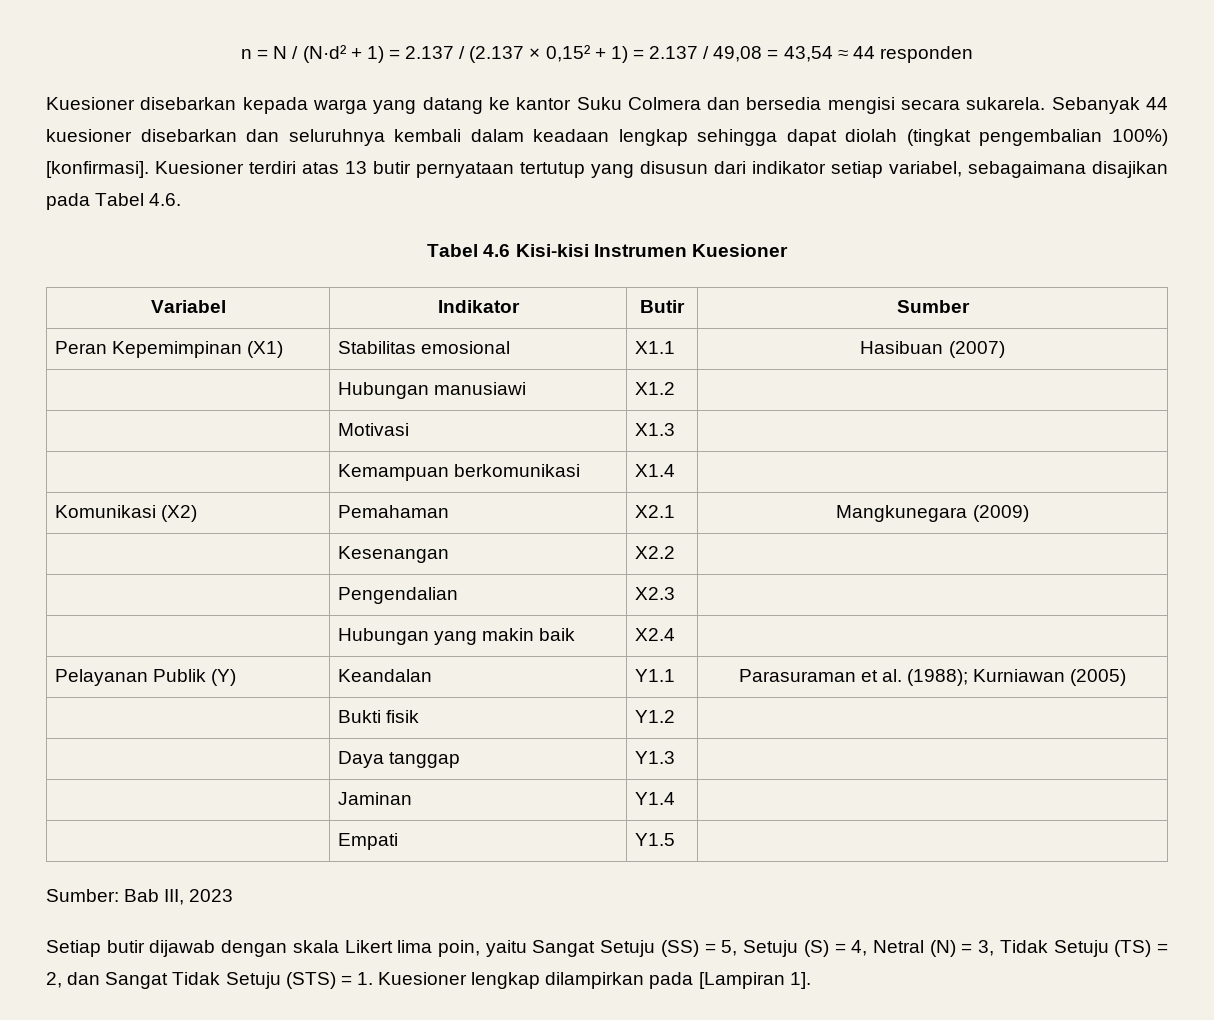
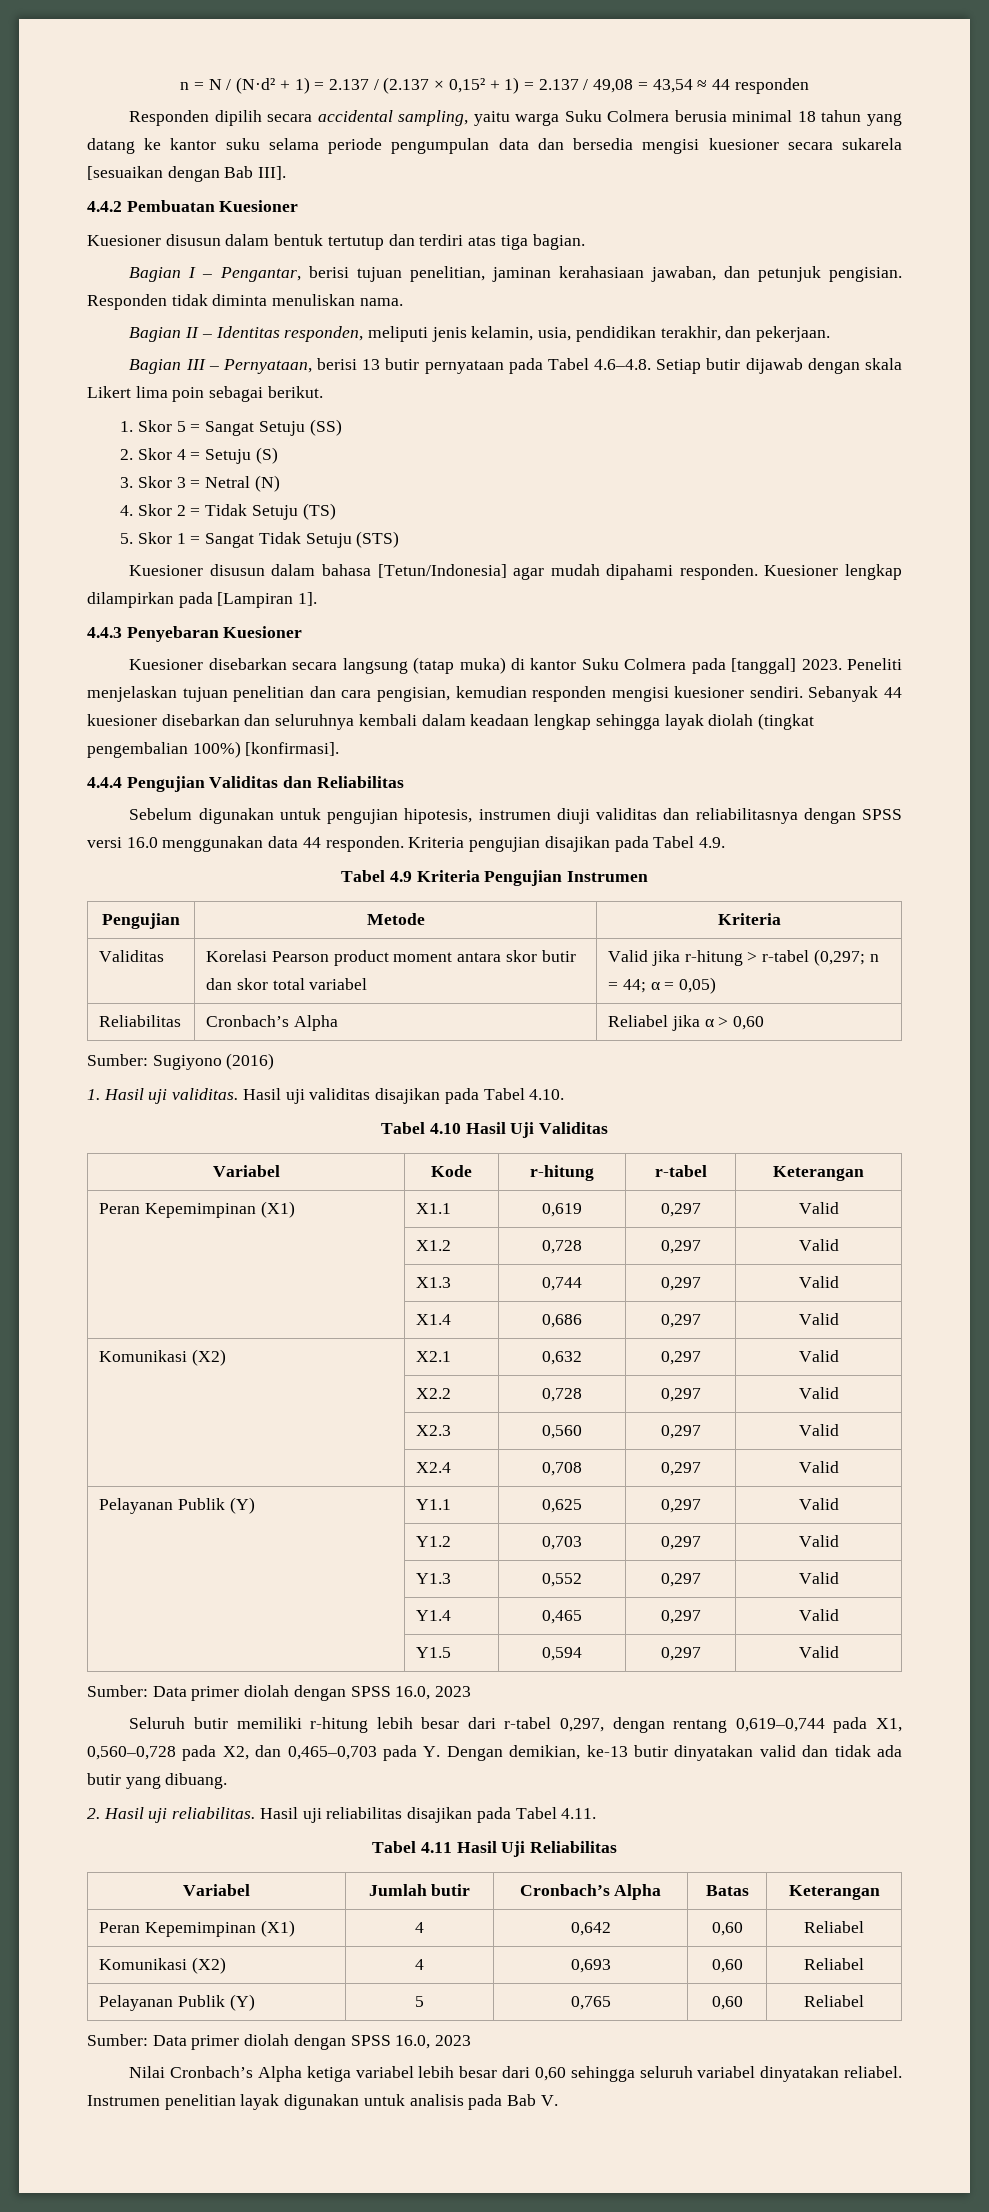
- Kuesioner disebarkan kepada warga yang datang ke kantor Suku Colmera dan bersedia mengisi secara sukarela.
+ Responden dipilih secara accidental sampling, yaitu warga Suku Colmera berusia minimal 18 tahun yang datang ke kantor suku selama periode pengumpulan data dan bersedia mengisi kuesioner secara sukarela [sesuaikan dengan Bab III].
+ 4.4.2 Pembuatan Kuesioner
+ Kuesioner disusun dalam bentuk tertutup dan terdiri atas tiga bagian.
+ Bagian I – Pengantar, berisi tujuan penelitian, jaminan kerahasiaan jawaban, dan petunjuk pengisian. Responden tidak diminta menuliskan nama.
+ Bagian II – Identitas responden, meliputi jenis kelamin, usia, pendidikan terakhir, dan pekerjaan.
+ Bagian III – Pernyataan, berisi 13 butir pernyataan pada Tabel 4.6–4.8. Setiap butir dijawab dengan skala Likert lima poin sebagai berikut.
+ 1. Skor 5 = Sangat Setuju (SS)
+ 2. Skor 4 = Setuju (S)
+ 3. Skor 3 = Netral (N)
+ 4. Skor 2 = Tidak Setuju (TS)
+ 5. Skor 1 = Sangat Tidak Setuju (STS)
+ Kuesioner disusun dalam bahasa [Tetun/Indonesia] agar mudah dipahami responden. Kuesioner lengkap dilampirkan pada [Lampiran 1].
+ 4.4.3 Penyebaran Kuesioner
+ Kuesioner disebarkan secara langsung (tatap muka) di kantor Suku Colmera pada [tanggal] 2023. Peneliti menjelaskan tujuan penelitian dan cara pengisian, kemudian responden mengisi kuesioner sendiri.
- Sebanyak 44 kuesioner disebarkan dan seluruhnya kembali dalam keadaan lengkap sehingga dapat diolah (tingkat pengembalian 100%) [konfirmasi]. Kuesioner terdiri atas 13 butir pernyataan tertutup yang disusun dari indikator setiap variabel, sebagaimana disajikan pada Tabel 4.6.
- Tabel 4.6 Kisi-kisi Instrumen Kuesioner
- Variabel | Indikator | Butir | Sumber
- Peran Kepemimpinan (X1) | Stabilitas emosional | X1.1 | Hasibuan (2007)
- | Hubungan manusiawi | X1.2 |
- | Motivasi | X1.3 |
- | Kemampuan berkomunikasi | X1.4 |
- Komunikasi (X2) | Pemahaman | X2.1 | Mangkunegara (2009)
- | Kesenangan | X2.2 |
- | Pengendalian | X2.3 |
- | Hubungan yang makin baik | X2.4 |
- Pelayanan Publik (Y) | Keandalan | Y1.1 | Parasuraman et al. (1988); Kurniawan (2005)
- | Bukti fisik | Y1.2 |
- | Daya tanggap | Y1.3 |
- | Jaminan | Y1.4 |
- | Empati | Y1.5 |
- Sumber: Bab III, 2023
- Setiap butir dijawab dengan skala Likert lima poin, yaitu Sangat Setuju (SS) = 5, Setuju (S) = 4, Netral (N) = 3, Tidak Setuju (TS) = 2, dan Sangat Tidak Setuju (STS) = 1. Kuesioner lengkap dilampirkan pada [Lampiran 1].
+ Sebanyak 44 kuesioner disebarkan dan seluruhnya kembali dalam keadaan lengkap sehingga layak diolah (tingkat pengembalian 100%) [konfirmasi].
+ 4.4.4 Pengujian Validitas dan Reliabilitas
+ Sebelum digunakan untuk pengujian hipotesis, instrumen diuji validitas dan reliabilitasnya dengan SPSS versi 16.0 menggunakan data 44 responden. Kriteria pengujian disajikan pada Tabel 4.9.
+ Tabel 4.9 Kriteria Pengujian Instrumen
+ Pengujian | Metode | Kriteria
+ Validitas | Korelasi Pearson product moment antara skor butir dan skor total variabel | Valid jika r-hitung > r-tabel (0,297; n = 44; α = 0,05)
+ Reliabilitas | Cronbach’s Alpha | Reliabel jika α > 0,60
+ Sumber: Sugiyono (2016)
+ 1. Hasil uji validitas. Hasil uji validitas disajikan pada Tabel 4.10.
+ Tabel 4.10 Hasil Uji Validitas
+ Variabel | Kode | r-hitung | r-tabel | Keterangan
+ Peran Kepemimpinan (X1) | X1.1 | 0,619 | 0,297 | Valid
+ | X1.2 | 0,728 | 0,297 | Valid
+ | X1.3 | 0,744 | 0,297 | Valid
+ | X1.4 | 0,686 | 0,297 | Valid
+ Komunikasi (X2) | X2.1 | 0,632 | 0,297 | Valid
+ | X2.2 | 0,728 | 0,297 | Valid
+ | X2.3 | 0,560 | 0,297 | Valid
+ | X2.4 | 0,708 | 0,297 | Valid
+ Pelayanan Publik (Y) | Y1.1 | 0,625 | 0,297 | Valid
+ | Y1.2 | 0,703 | 0,297 | Valid
+ | Y1.3 | 0,552 | 0,297 | Valid
+ | Y1.4 | 0,465 | 0,297 | Valid
+ | Y1.5 | 0,594 | 0,297 | Valid
+ Sumber: Data primer diolah dengan SPSS 16.0, 2023
+ Seluruh butir memiliki r-hitung lebih besar dari r-tabel 0,297, dengan rentang 0,619–0,744 pada X1, 0,560–0,728 pada X2, dan 0,465–0,703 pada Y. Dengan demikian, ke-13 butir dinyatakan valid dan tidak ada butir yang dibuang.
+ 2. Hasil uji reliabilitas. Hasil uji reliabilitas disajikan pada Tabel 4.11.
+ Tabel 4.11 Hasil Uji Reliabilitas
+ Variabel | Jumlah butir | Cronbach’s Alpha | Batas | Keterangan
+ Peran Kepemimpinan (X1) | 4 | 0,642 | 0,60 | Reliabel
+ Komunikasi (X2) | 4 | 0,693 | 0,60 | Reliabel
+ Pelayanan Publik (Y) | 5 | 0,765 | 0,60 | Reliabel
+ Sumber: Data primer diolah dengan SPSS 16.0, 2023
+ Nilai Cronbach’s Alpha ketiga variabel lebih besar dari 0,60 sehingga seluruh variabel dinyatakan reliabel. Instrumen penelitian layak digunakan untuk analisis pada Bab V.

